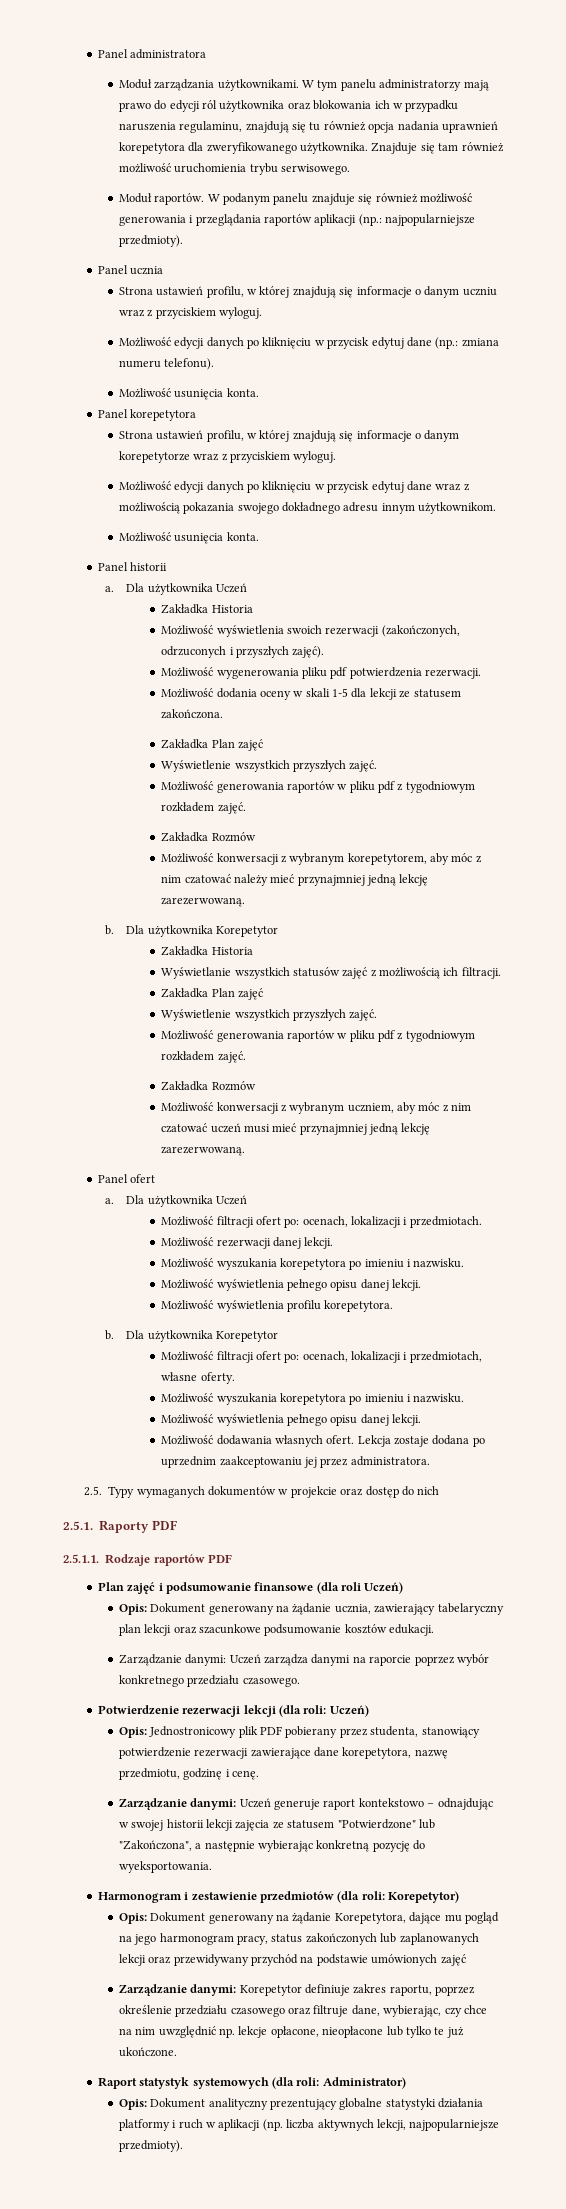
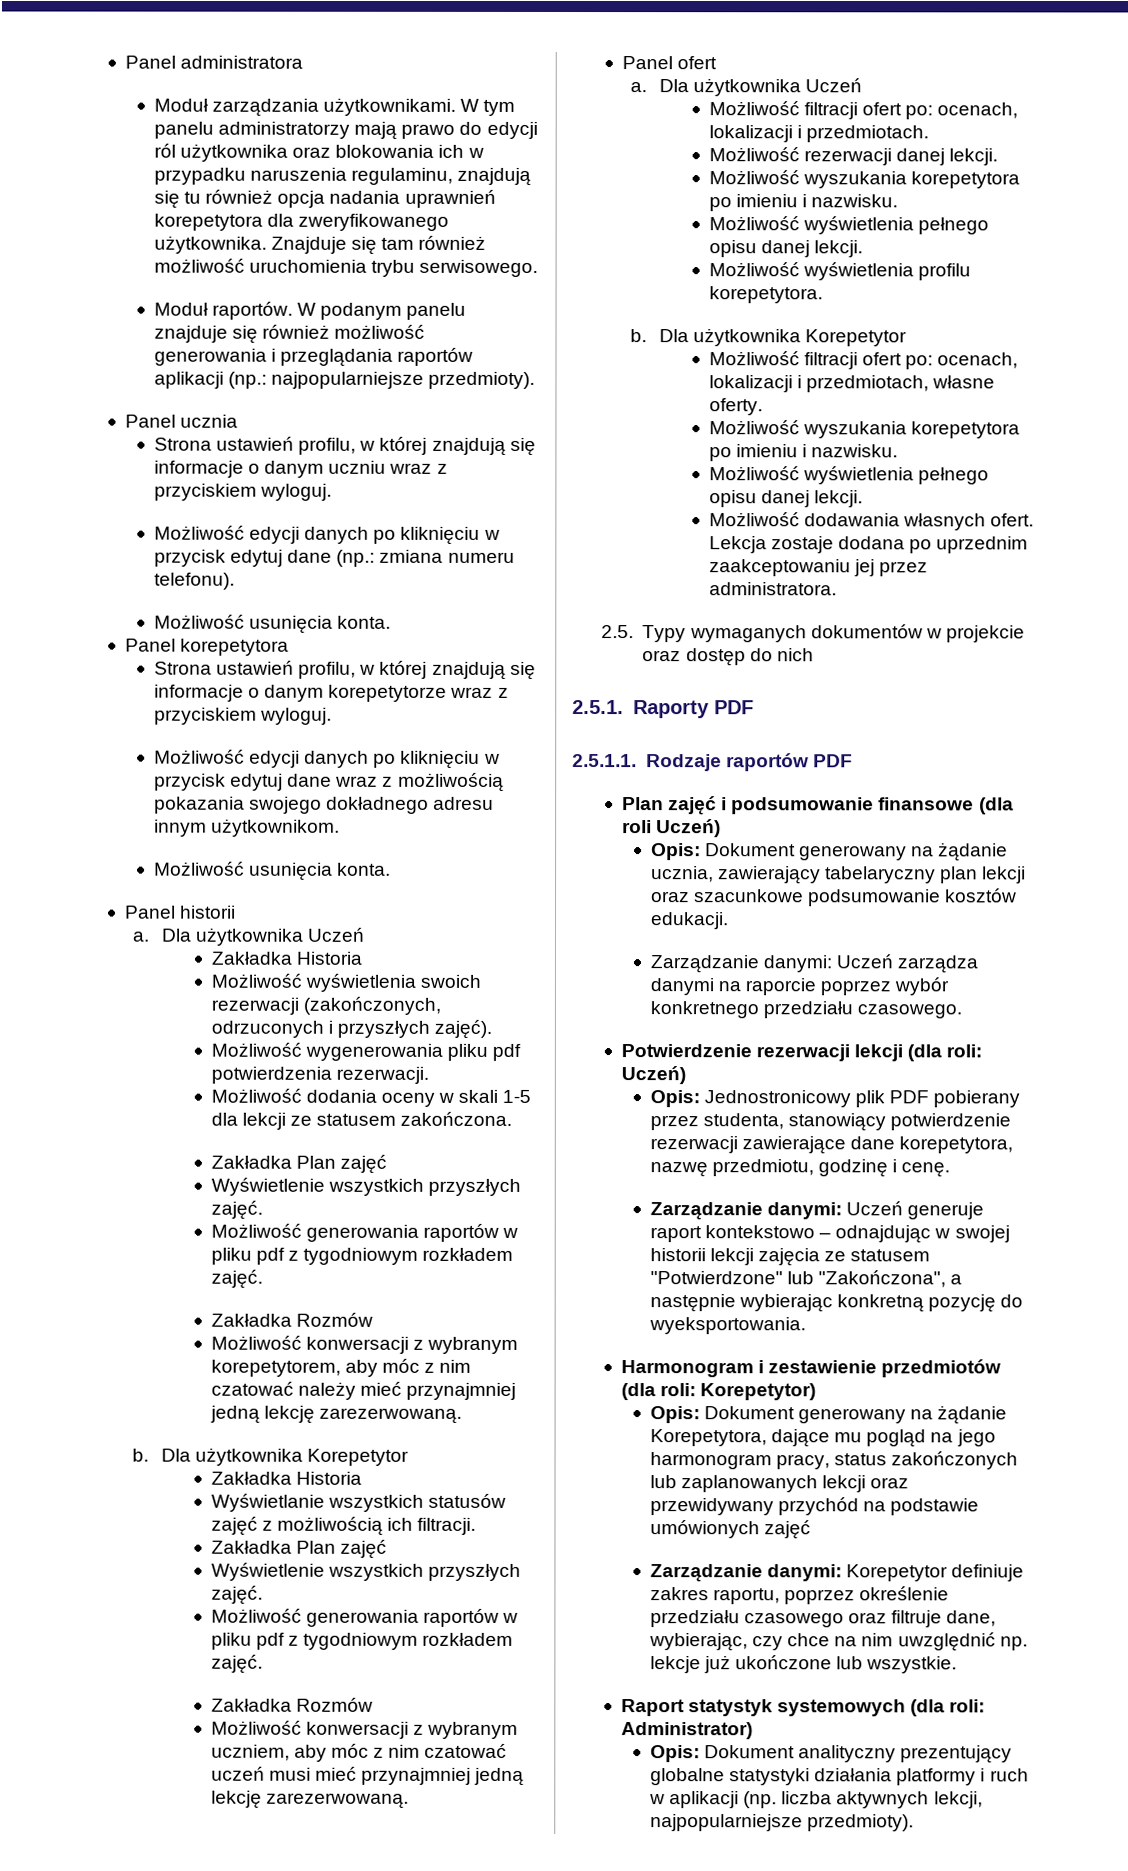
- Zarządzanie danymi: Korepetytor definiuje zakres raportu, poprzez określenie przedziału czasowego oraz filtruje dane, wybierając, czy chce na nim uwzględnić np. lekcje opłacone, nieopłacone lub tylko te już ukończone.
+ Zarządzanie danymi: Korepetytor definiuje zakres raportu, poprzez określenie przedziału czasowego oraz filtruje dane, wybierając, czy chce na nim uwzględnić np. lekcje już ukończone lub wszystkie.

